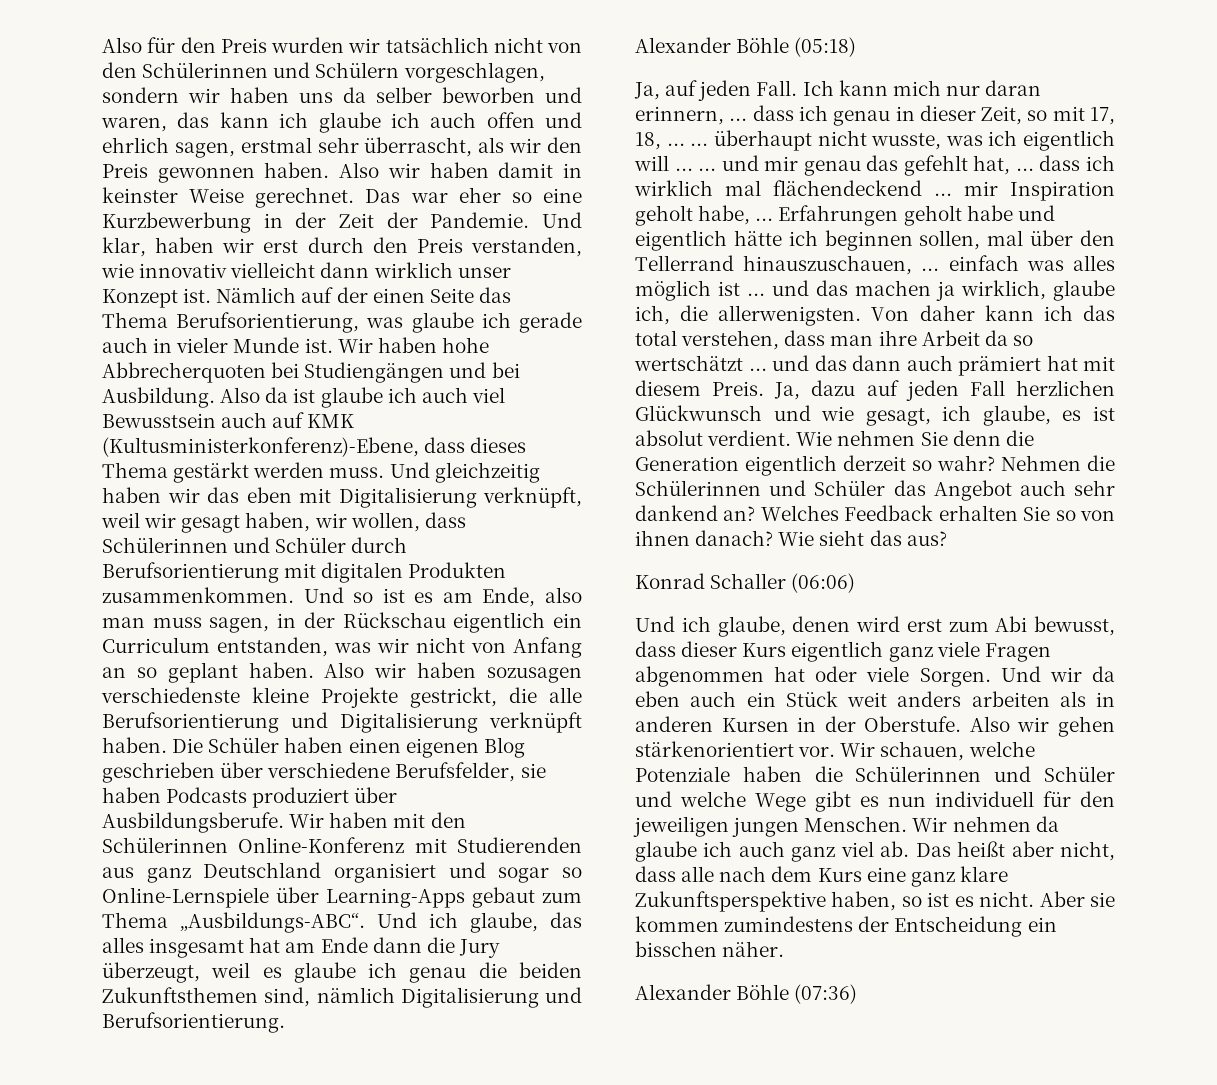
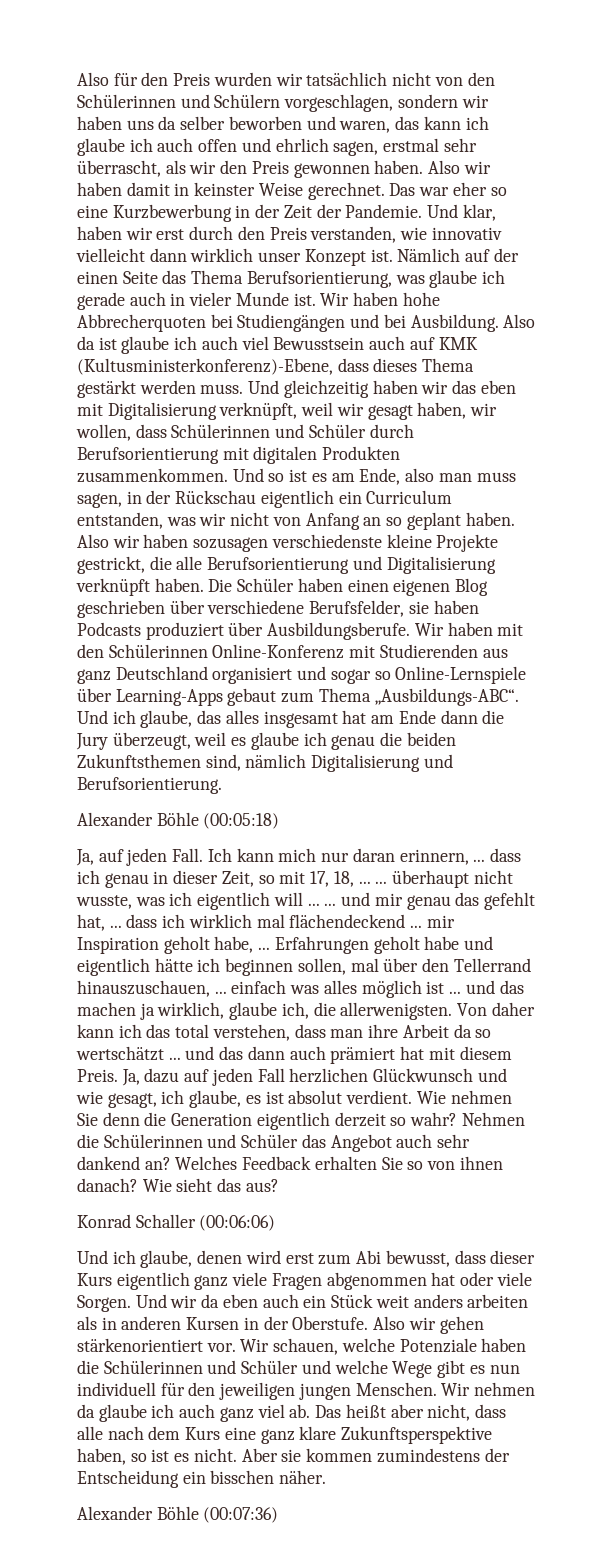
- Alexander Böhle (05:18)
+ Alexander Böhle (00:05:18)
- Konrad Schaller (06:06)
+ Konrad Schaller (00:06:06)
- Alexander Böhle (07:36)
+ Alexander Böhle (00:07:36)

